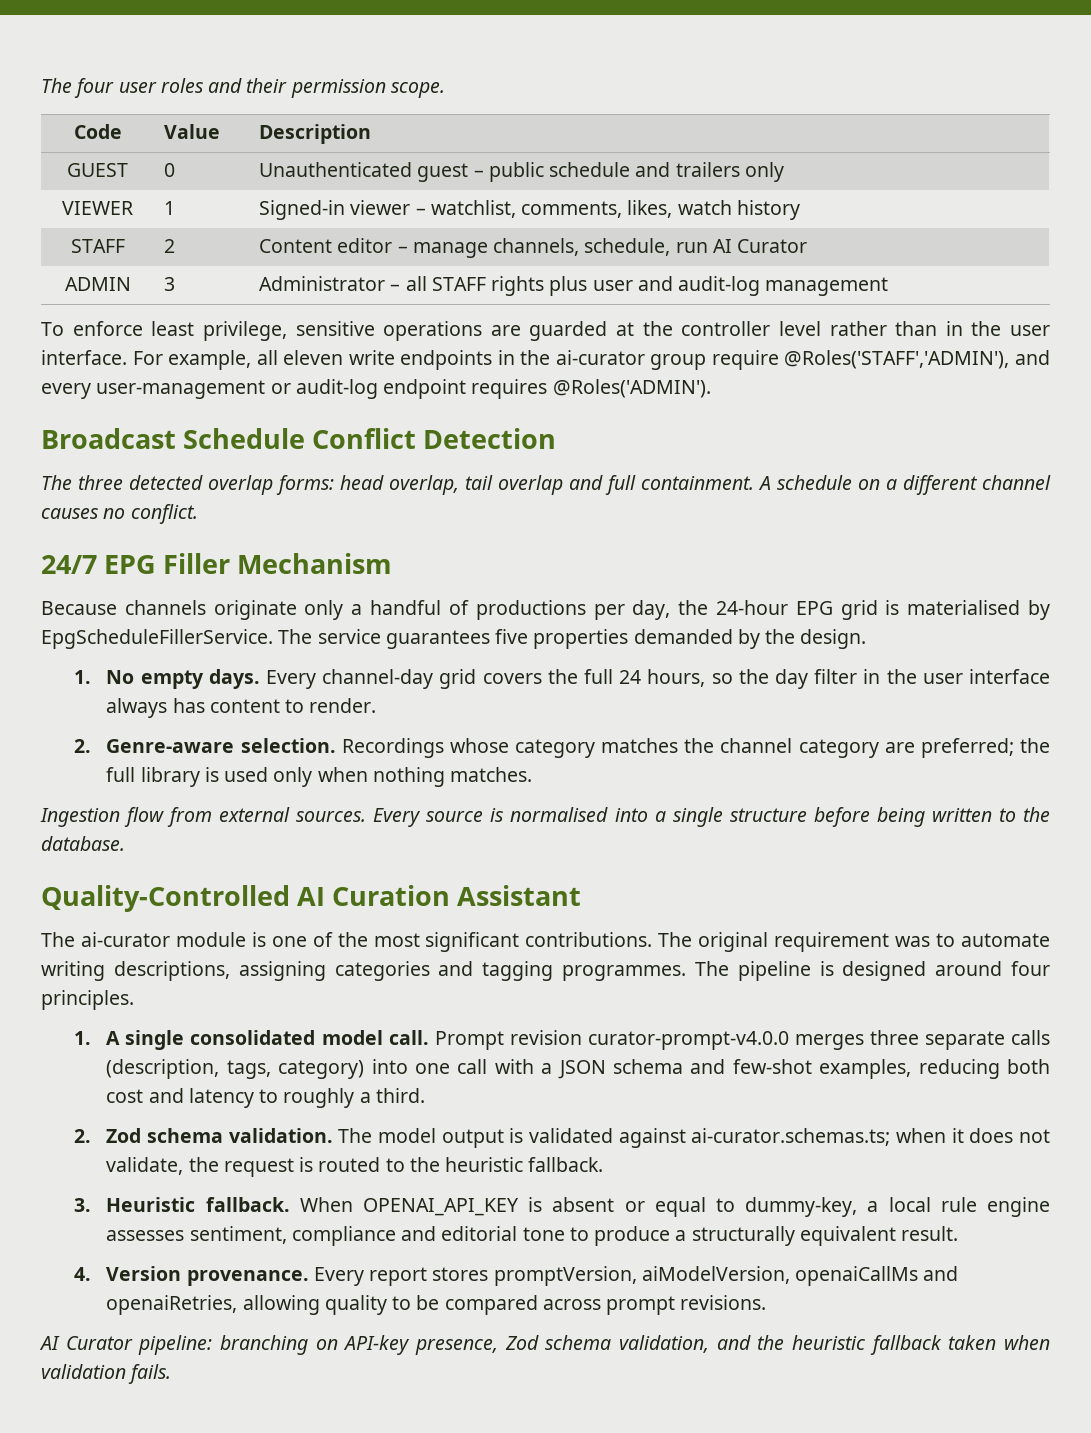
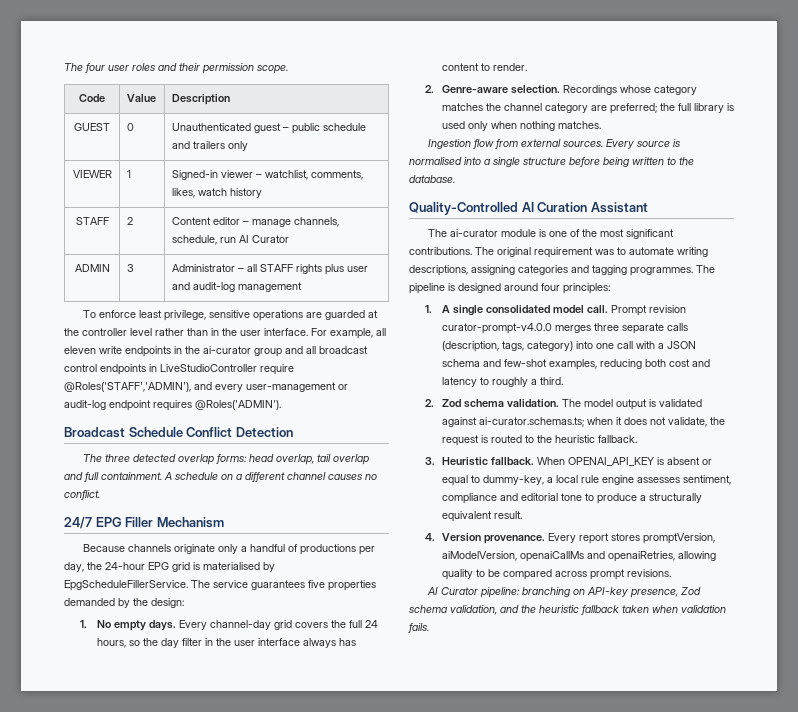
- For example, all eleven write endpoints in the ai-curator group require @Roles('STAFF','ADMIN'), and every user-management or audit-log endpoint requires @Roles('ADMIN').
+ For example, all eleven write endpoints in the ai-curator group and all broadcast control endpoints in LiveStudioController require @Roles('STAFF','ADMIN'), and every user-management or audit-log endpoint requires @Roles('ADMIN').
- The service guarantees five properties demanded by the design.
+ The service guarantees five properties demanded by the design:
- The pipeline is designed around four principles.
+ The pipeline is designed around four principles:

